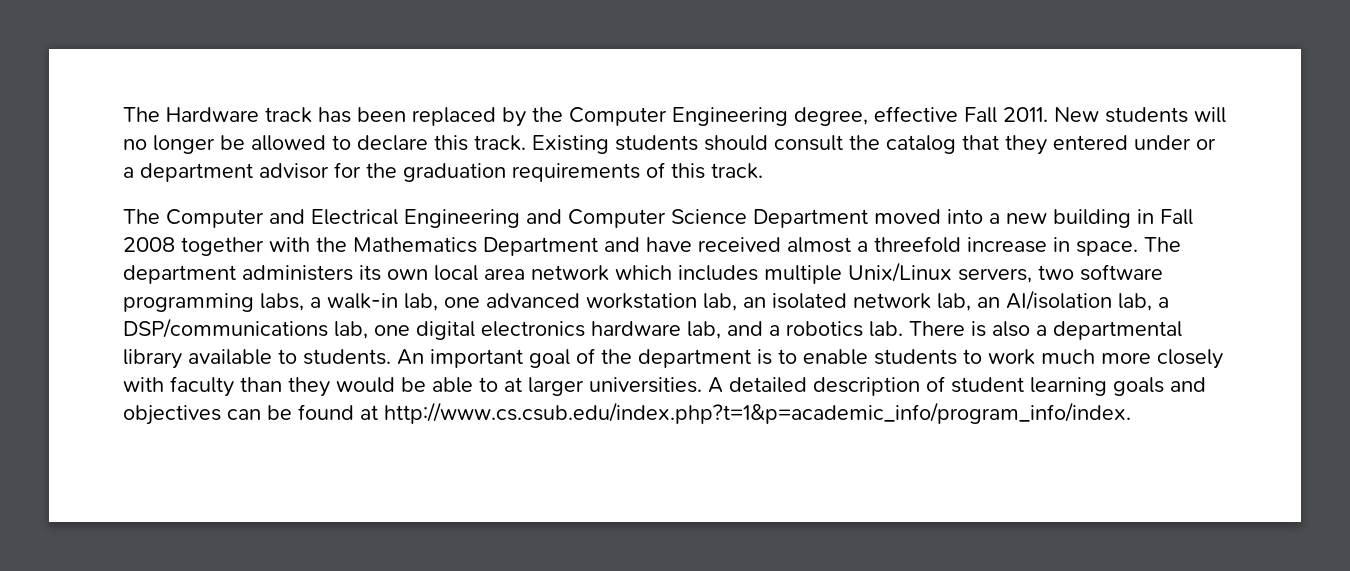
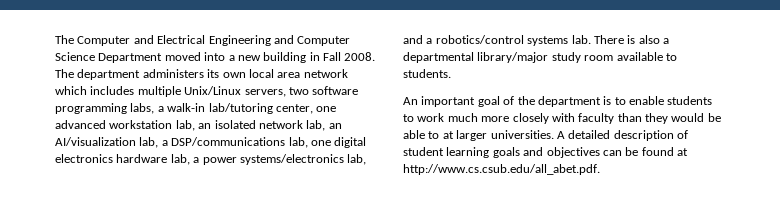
- The Hardware track has been replaced by the Computer Engineering degree, effective Fall 2011. New students will no longer be allowed to declare this track. Existing students should consult the catalog that they entered under or a department advisor for the graduation requirements of this track.
- The Computer and Electrical Engineering and Computer Science Department moved into a new building in Fall 2008 together with the Mathematics Department and have received almost a threefold increase in space.
+ The Computer and Electrical Engineering and Computer Science Department moved into a new building in Fall 2008.
- The department administers its own local area network which includes multiple Unix/Linux servers, two software programming labs, a walk-in lab, one advanced workstation lab, an isolated network lab, an AI/isolation lab, a DSP/communications lab, one digital electronics hardware lab, and a robotics lab.
+ The department administers its own local area network which includes multiple Unix/Linux servers, two software programming labs, a walk-in lab/tutoring center, one advanced workstation lab, an isolated network lab, an AI/visualization lab, a DSP/communications lab, one digital electronics hardware lab, a power systems/electronics lab, and a robotics/control systems lab.
- There is also a departmental library available to students. An important goal of the department is to enable students to work much more closely with faculty than they would be able to at larger universities.
+ There is also a departmental library/major study room available to students.
+ An important goal of the department is to enable students to work much more closely with faculty than they would be able to at larger universities.
- A detailed description of student learning goals and objectives can be found at http://www.cs.csub.edu/index.php?t=1&p=academic_info/program_info/index.
+ A detailed description of student learning goals and objectives can be found at http://www.cs.csub.edu/all_abet.pdf.

